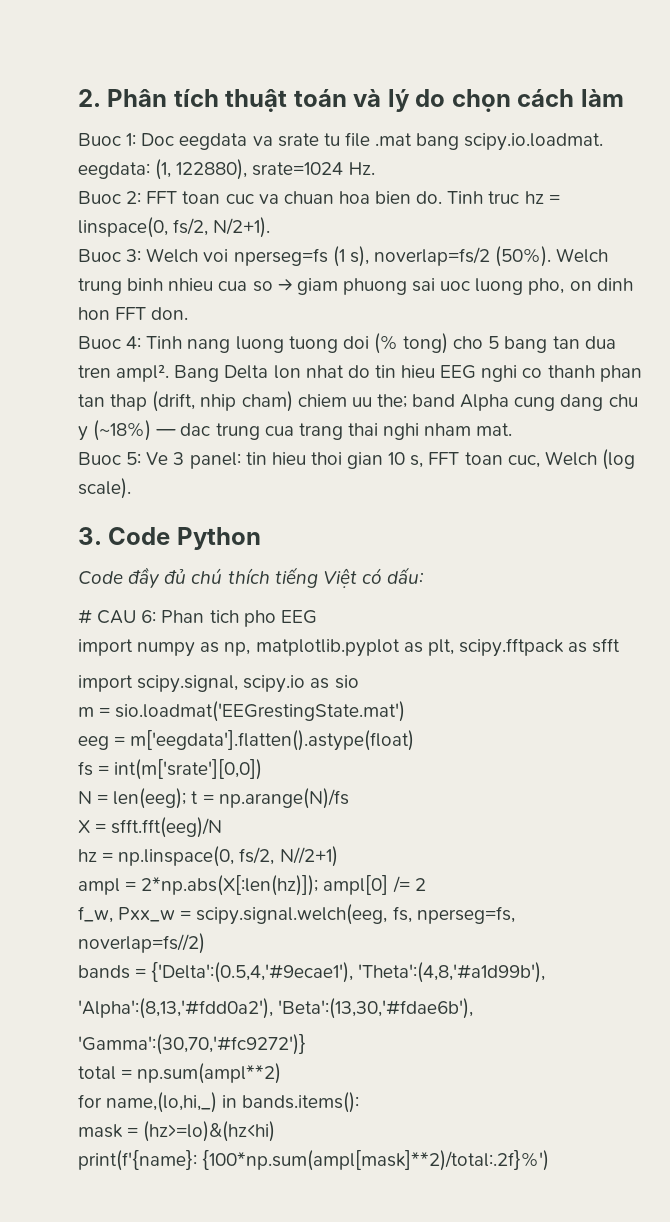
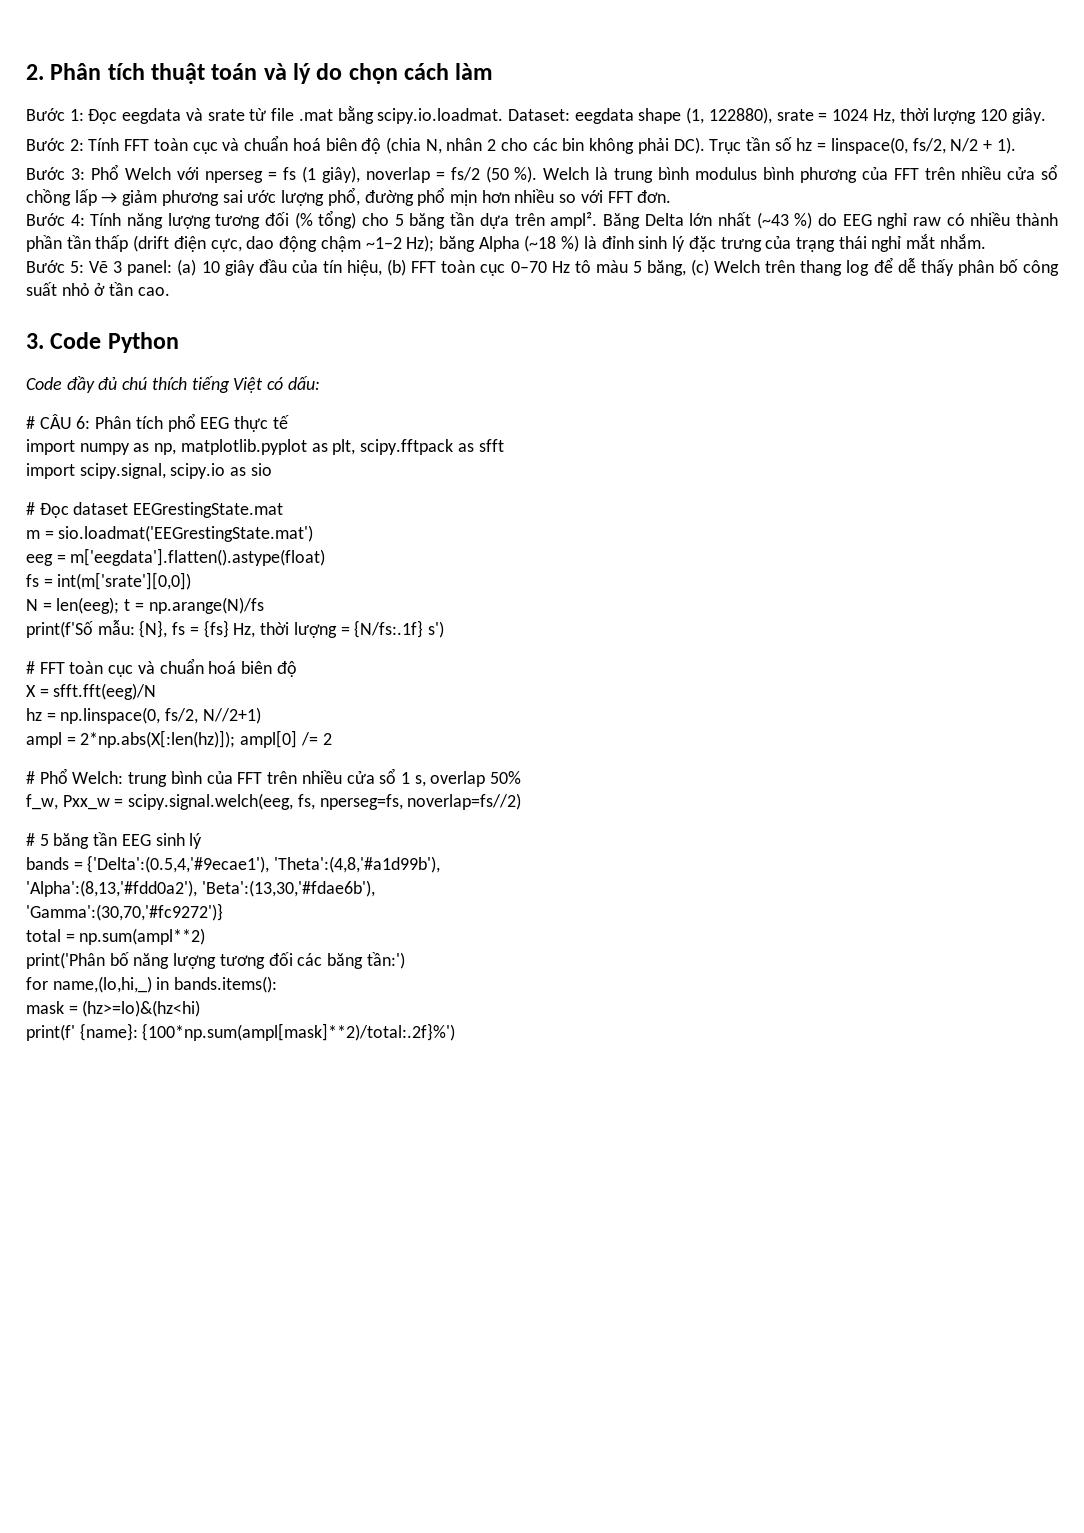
- Buoc 1: Doc eegdata va srate tu file .mat bang scipy.io.loadmat. eegdata: (1, 122880), srate=1024 Hz.
- Buoc 2: FFT toan cuc va chuan hoa bien do. Tinh truc hz = linspace(0, fs/2, N/2+1).
- Buoc 3: Welch voi nperseg=fs (1 s), noverlap=fs/2 (50%). Welch trung binh nhieu cua so → giam phuong sai uoc luong pho, on dinh hon FFT don.
- Buoc 4: Tinh nang luong tuong doi (% tong) cho 5 bang tan dua tren ampl². Bang Delta lon nhat do tin hieu EEG nghi co thanh phan tan thap (drift, nhip cham) chiem uu the; band Alpha cung dang chu y (~18%) — dac trung cua trang thai nghi nham mat.
- Buoc 5: Ve 3 panel: tin hieu thoi gian 10 s, FFT toan cuc, Welch (log scale).
+ Bước 1: Đọc eegdata và srate từ file .mat bằng scipy.io.loadmat. Dataset: eegdata shape (1, 122880), srate = 1024 Hz, thời lượng 120 giây.
+ Bước 2: Tính FFT toàn cục và chuẩn hoá biên độ (chia N, nhân 2 cho các bin không phải DC). Trục tần số hz = linspace(0, fs/2, N/2 + 1).
+ Bước 3: Phổ Welch với nperseg = fs (1 giây), noverlap = fs/2 (50 %). Welch là trung bình modulus bình phương của FFT trên nhiều cửa sổ chồng lấp → giảm phương sai ước lượng phổ, đường phổ mịn hơn nhiều so với FFT đơn.
+ Bước 4: Tính năng lượng tương đối (% tổng) cho 5 băng tần dựa trên ampl². Băng Delta lớn nhất (~43 %) do EEG nghỉ raw có nhiều thành phần tần thấp (drift điện cực, dao động chậm ~1−2 Hz); băng Alpha (~18 %) là đỉnh sinh lý đặc trưng của trạng thái nghỉ mắt nhắm.
+ Bước 5: Vẽ 3 panel: (a) 10 giây đầu của tín hiệu, (b) FFT toàn cục 0–70 Hz tô màu 5 băng, (c) Welch trên thang log để dễ thấy phân bố công suất nhỏ ở tần cao.
- # CAU 6: Phan tich pho EEG
+ # CÂU 6: Phân tích phổ EEG thực tế
+ # Đọc dataset EEGrestingState.mat
+ print(f'Số mẫu: {N}, fs = {fs} Hz, thời lượng = {N/fs:.1f} s')
+ # FFT toàn cục và chuẩn hoá biên độ
+ # Phổ Welch: trung bình của FFT trên nhiều cửa sổ 1 s, overlap 50%
+ # 5 băng tần EEG sinh lý
+ print('Phân bố năng lượng tương đối các băng tần:')
- print(f'{name}: {100*np.sum(ampl[mask]**2)/total:.2f}%')
+ print(f' {name}: {100*np.sum(ampl[mask]**2)/total:.2f}%')

